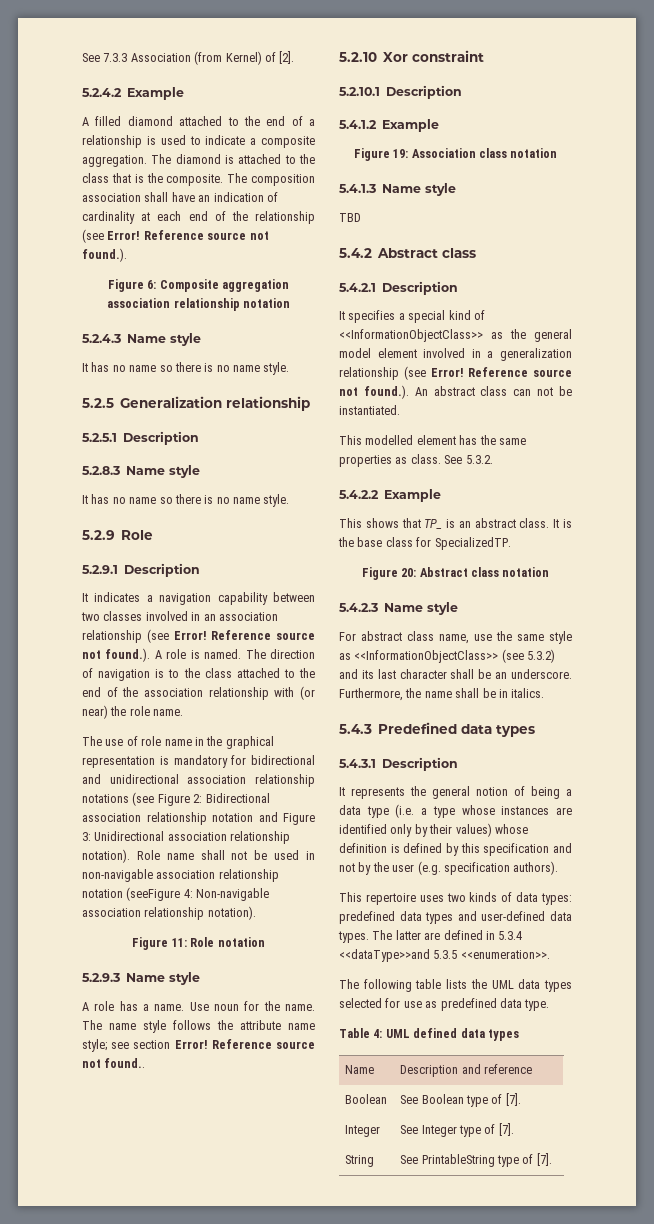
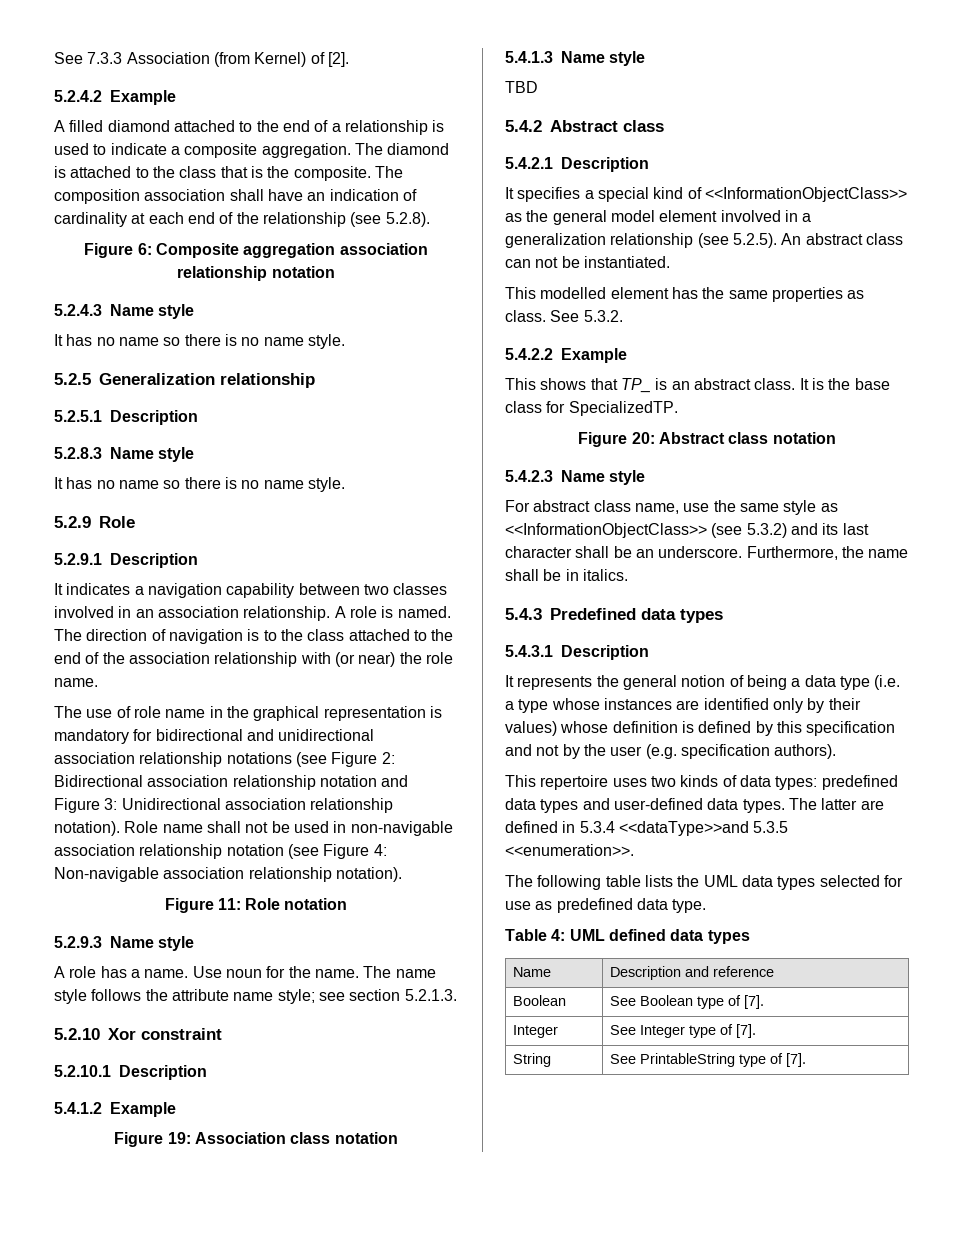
- The composition association shall have an indication of cardinality at each end of the relationship (see Error! Reference source not found.).
+ The composition association shall have an indication of cardinality at each end of the relationship (see 5.2.8).
- It indicates a navigation capability between two classes involved in an association relationship (see Error! Reference source not found.). A role is named.
+ It indicates a navigation capability between two classes involved in an association relationship. A role is named.
- Role name shall not be used in non-navigable association relationship notation (seeFigure 4: Non-navigable association relationship notation).
+ Role name shall not be used in non-navigable association relationship notation (see Figure 4: Non-navigable association relationship notation).
- The name style follows the attribute name style; see section Error! Reference source not found..
+ The name style follows the attribute name style; see section 5.2.1.3.
- It specifies a special kind of <<InformationObjectClass>> as the general model element involved in a generalization relationship (see Error! Reference source not found.). An abstract class can not be instantiated.
+ It specifies a special kind of <<InformationObjectClass>> as the general model element involved in a generalization relationship (see 5.2.5). An abstract class can not be instantiated.

